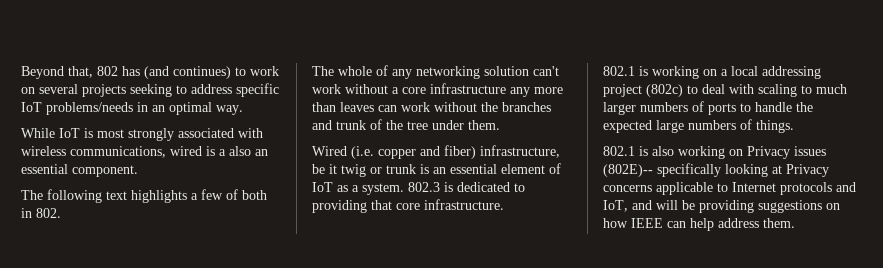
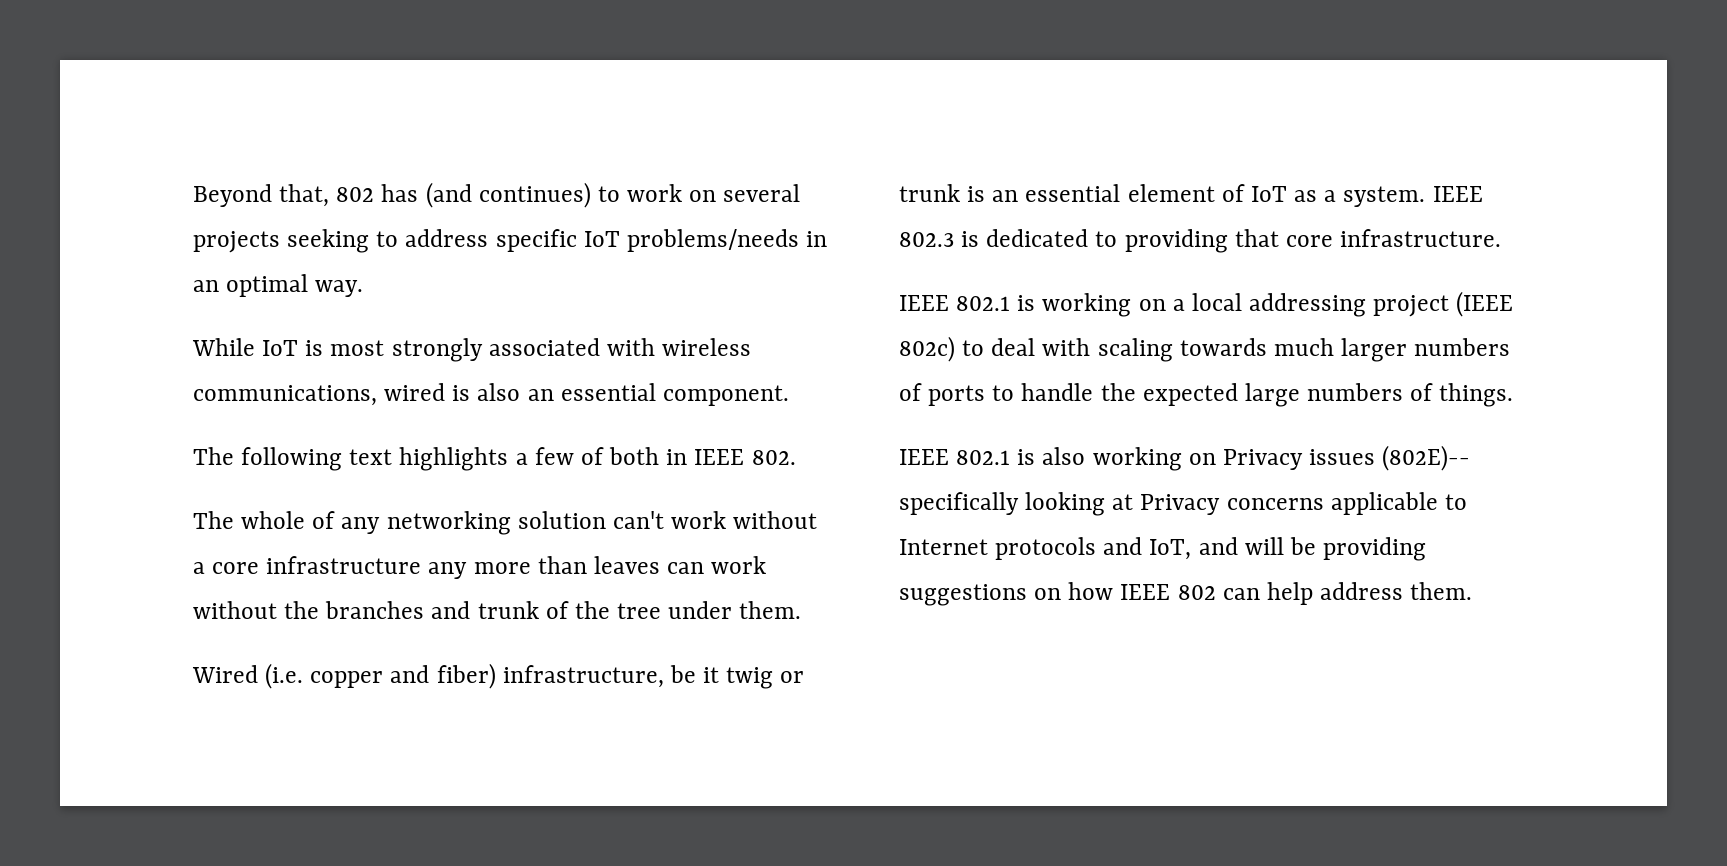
- While IoT is most strongly associated with wireless communications, wired is a also an essential component.
+ While IoT is most strongly associated with wireless communications, wired is also an essential component.
- The following text highlights a few of both in 802.
+ The following text highlights a few of both in IEEE 802.
- 802.3 is dedicated to providing that core infrastructure.
+ IEEE 802.3 is dedicated to providing that core infrastructure.
- 802.1 is working on a local addressing project (802c) to deal with scaling to much larger numbers of ports to handle the expected large numbers of things.
+ IEEE 802.1 is working on a local addressing project (IEEE 802c) to deal with scaling towards much larger numbers of ports to handle the expected large numbers of things.
- 802.1 is also working on Privacy issues (802E)-- specifically looking at Privacy concerns applicable to Internet protocols and IoT, and will be providing suggestions on how IEEE can help address them.
+ IEEE 802.1 is also working on Privacy issues (802E)-- specifically looking at Privacy concerns applicable to Internet protocols and IoT, and will be providing suggestions on how IEEE 802 can help address them.

